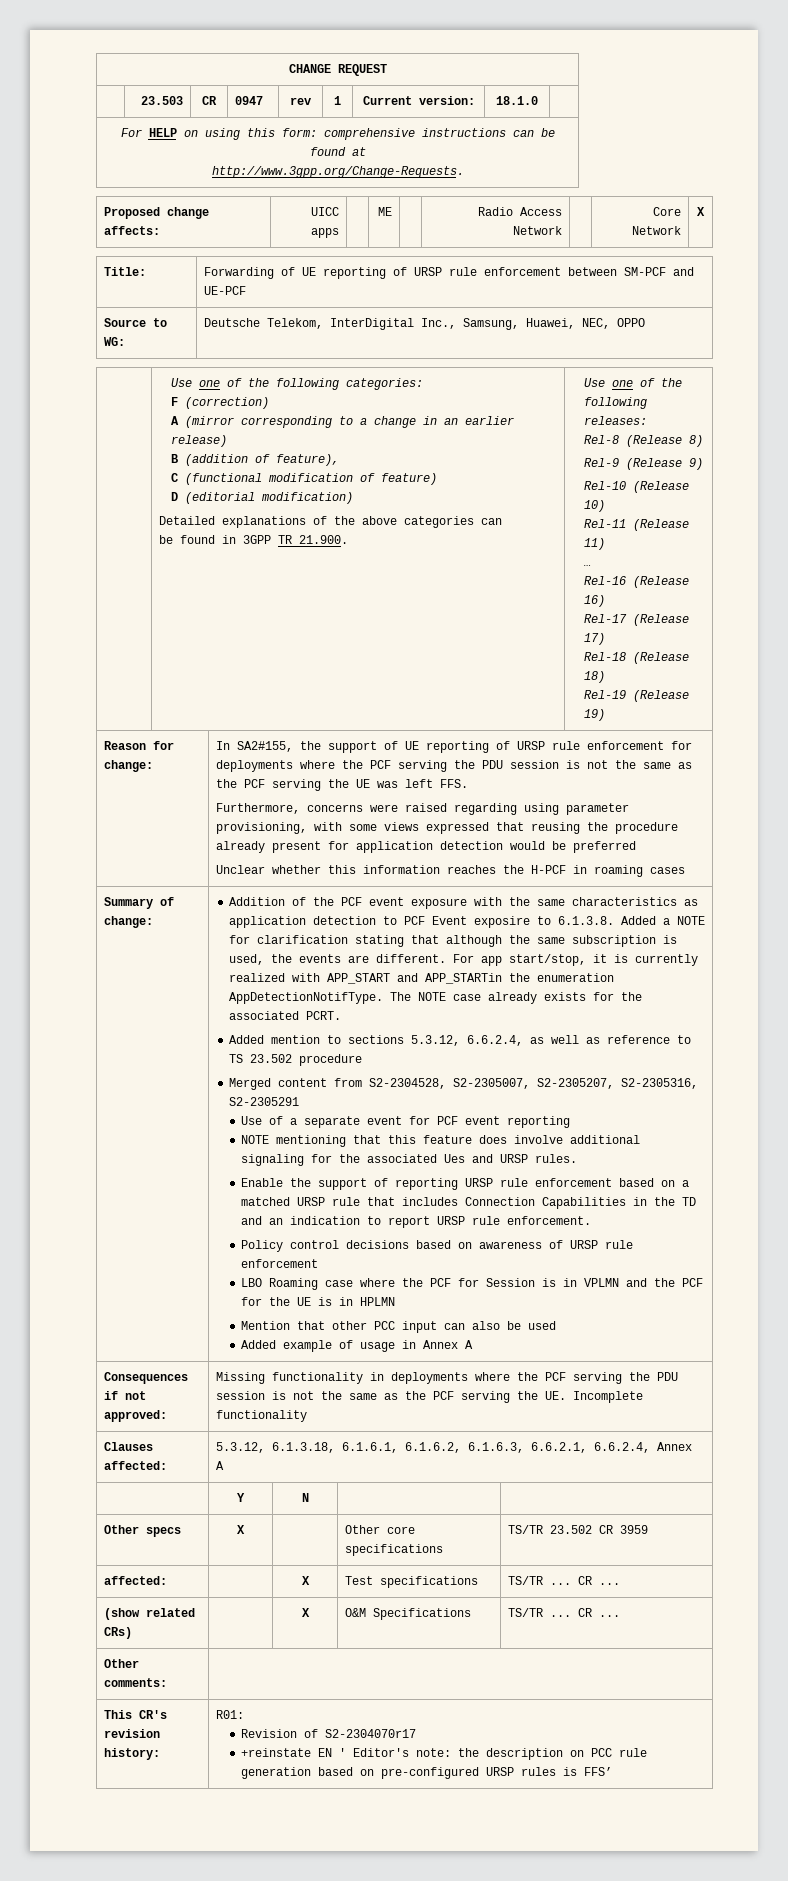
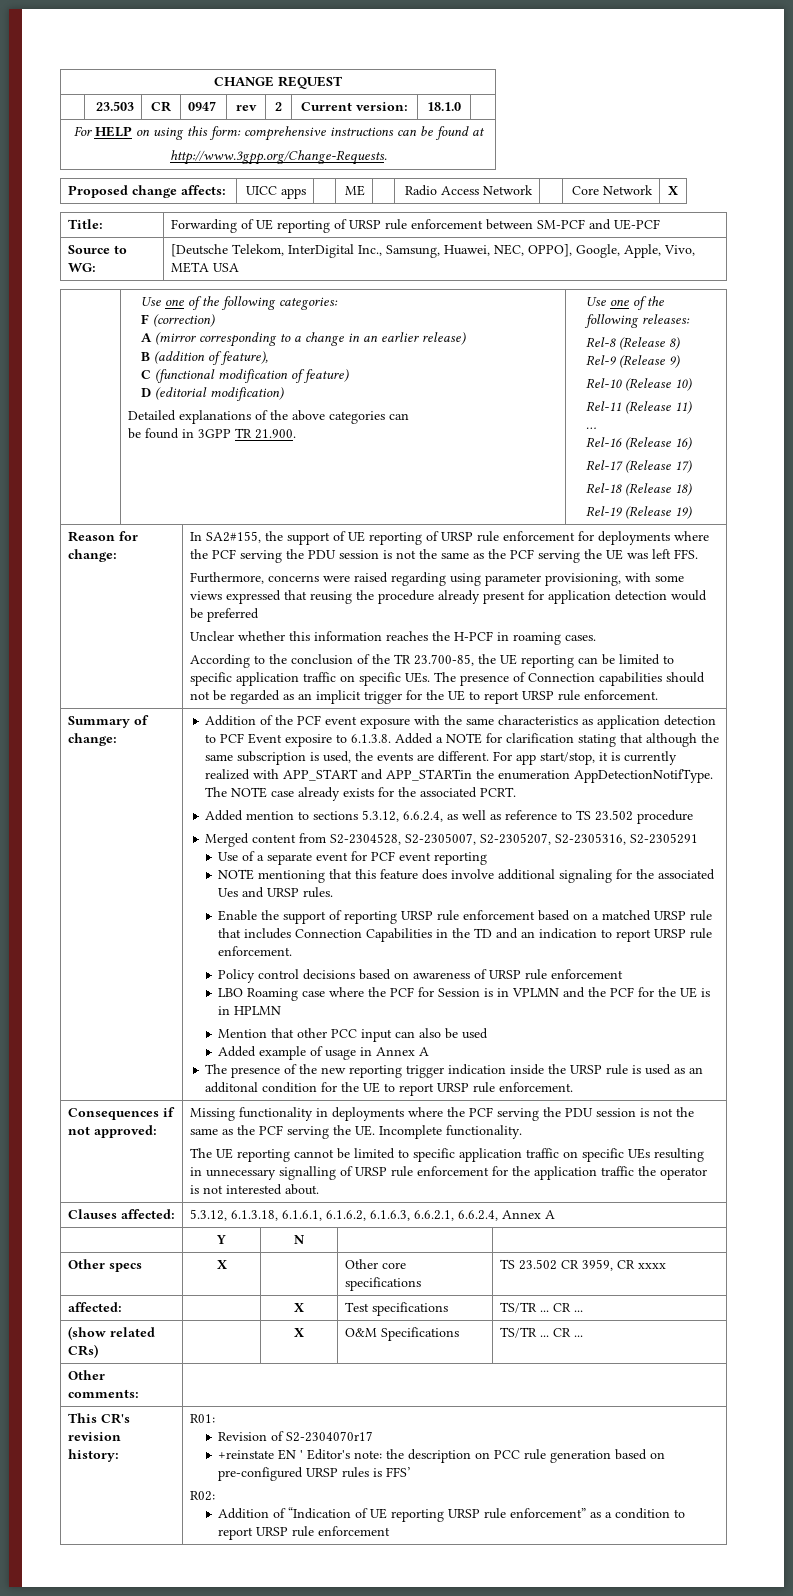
- | 23.503 | CR | 0947 | rev | 1 | Current version: | 18.1.0 |
+ | 23.503 | CR | 0947 | rev | 2 | Current version: | 18.1.0 |
- Source to WG: | Deutsche Telekom, InterDigital Inc., Samsung, Huawei, NEC, OPPO
+ Source to WG: | [Deutsche Telekom, InterDigital Inc., Samsung, Huawei, NEC, OPPO], Google, Apple, Vivo, META USA
- Unclear whether this information reaches the H-PCF in roaming cases
+ Unclear whether this information reaches the H-PCF in roaming cases.
+ According to the conclusion of the TR 23.700-85, the UE reporting can be limited to specific application traffic on specific UEs. The presence of Connection capabilities should not be regarded as an implicit trigger for the UE to report URSP rule enforcement.
+ The presence of the new reporting trigger indication inside the URSP rule is used as an additonal condition for the UE to report URSP rule enforcement.
- Missing functionality in deployments where the PCF serving the PDU session is not the same as the PCF serving the UE. Incomplete functionality
+ Missing functionality in deployments where the PCF serving the PDU session is not the same as the PCF serving the UE. Incomplete functionality.
+ The UE reporting cannot be limited to specific application traffic on specific UEs resulting in unnecessary signalling of URSP rule enforcement for the application traffic the operator is not interested about.
- Other specs | X | | Other core specifications | TS/TR 23.502 CR 3959
+ Other specs | X | | Other core specifications | TS 23.502 CR 3959, CR xxxx
+ R02:
+ Addition of “Indication of UE reporting URSP rule enforcement” as a condition to report URSP rule enforcement

